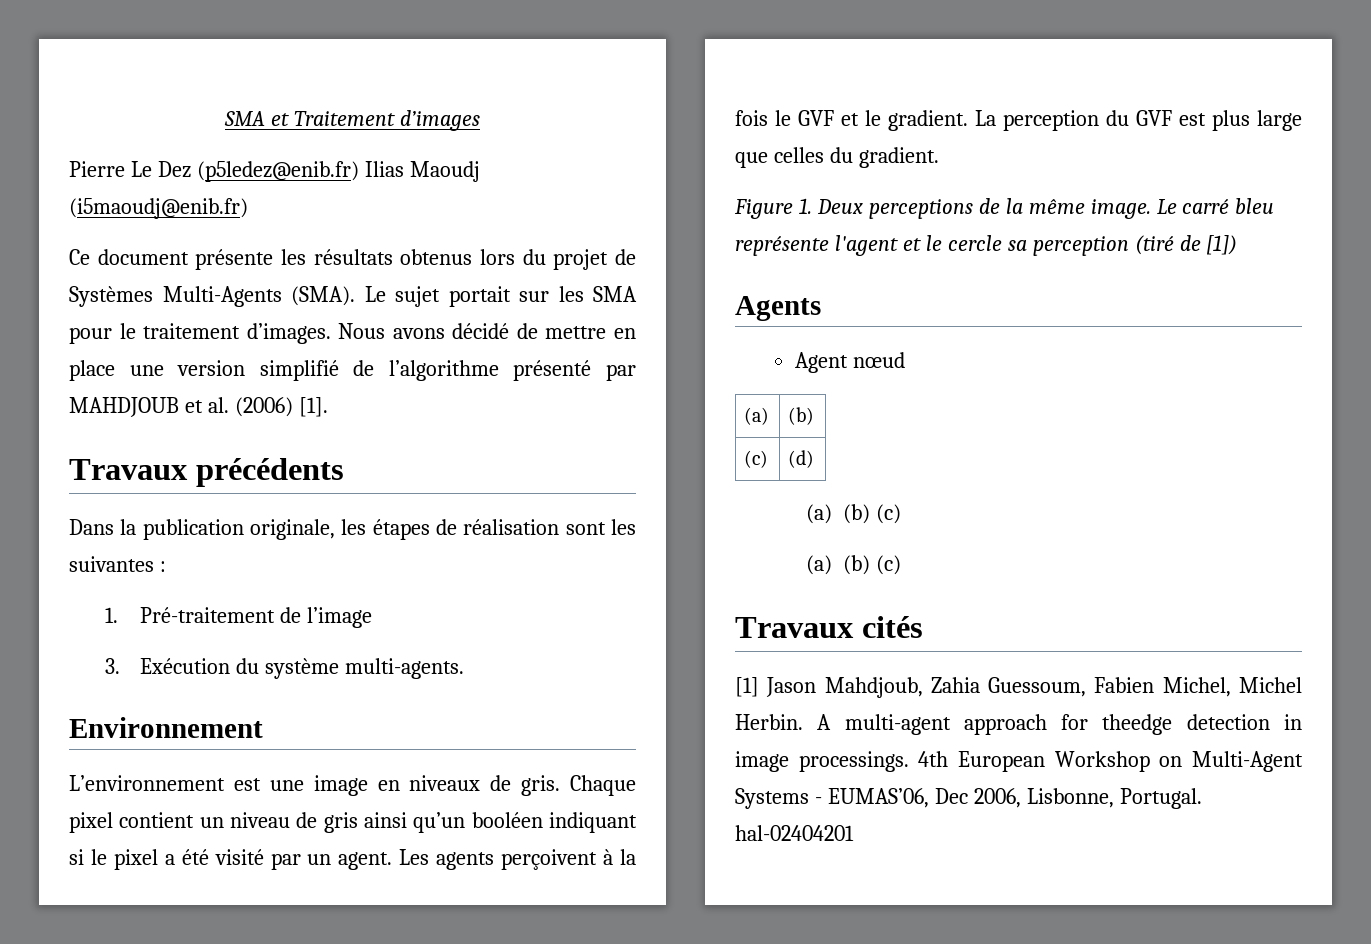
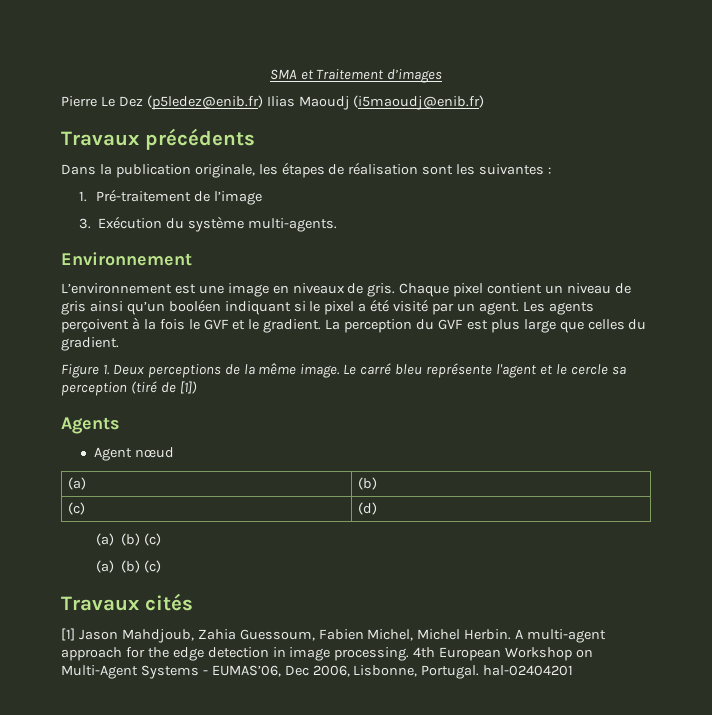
- Ce document présente les résultats obtenus lors du projet de Systèmes Multi-Agents (SMA). Le sujet portait sur les SMA pour le traitement d’images. Nous avons décidé de mettre en place une version simplifié de l’algorithme présenté par MAHDJOUB et al. (2006) [1].
- A multi-agent approach for theedge detection in image processings.
+ A multi-agent approach for the edge detection in image processing.

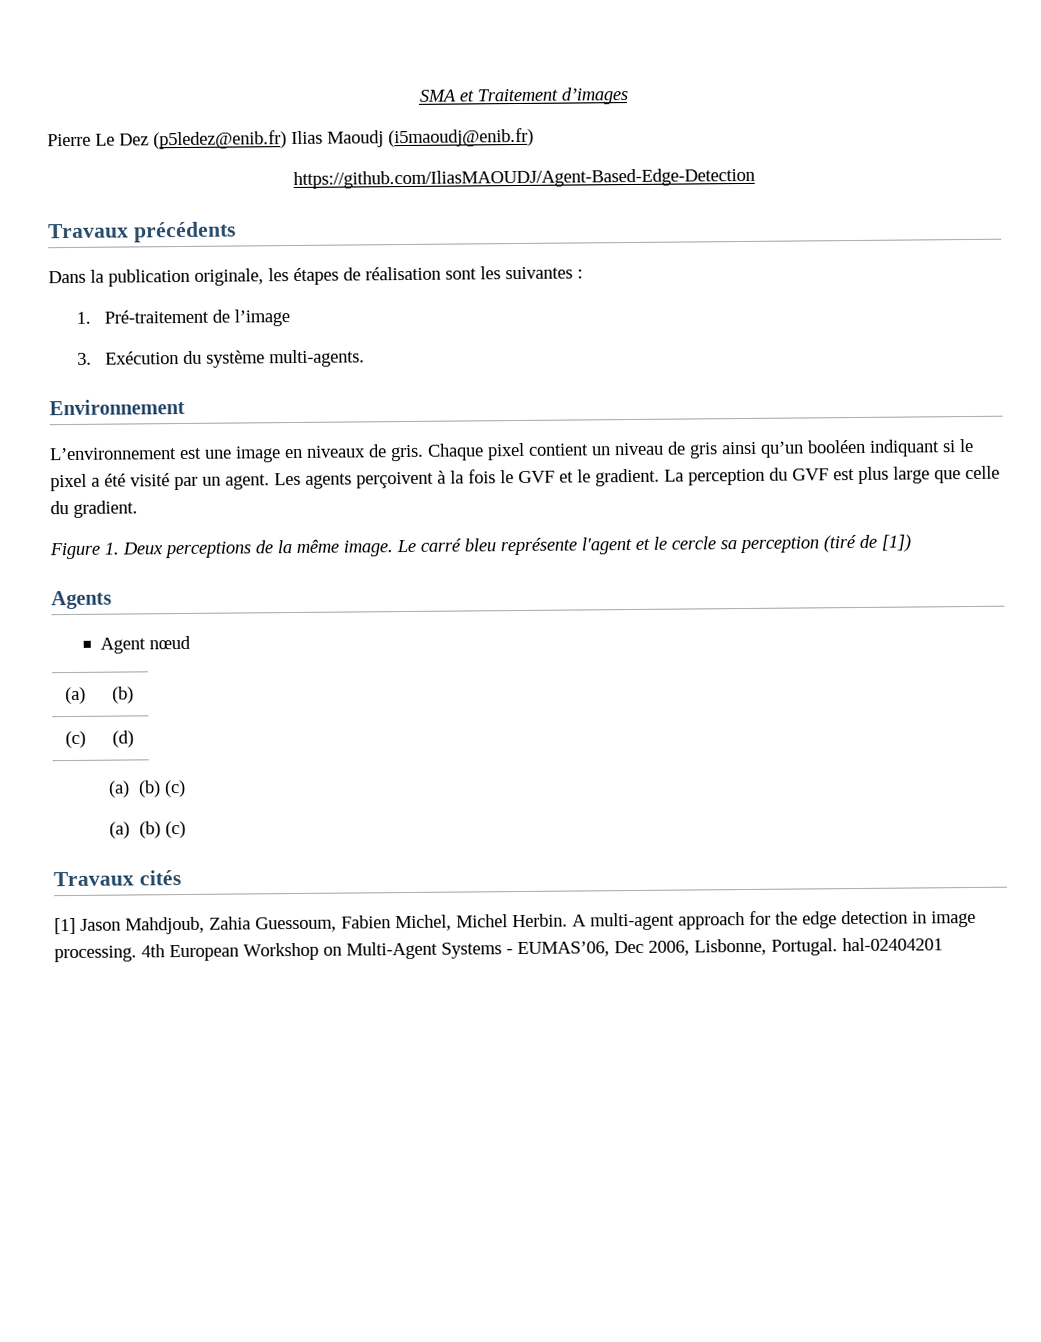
+ https://github.com/IliasMAOUDJ/Agent-Based-Edge-Detection
- La perception du GVF est plus large que celles du gradient.
+ La perception du GVF est plus large que celle du gradient.

